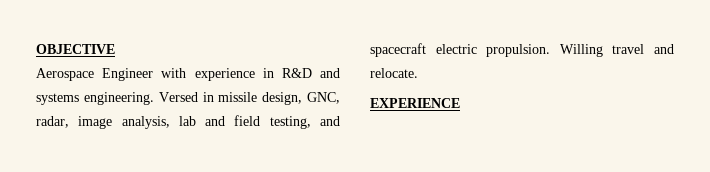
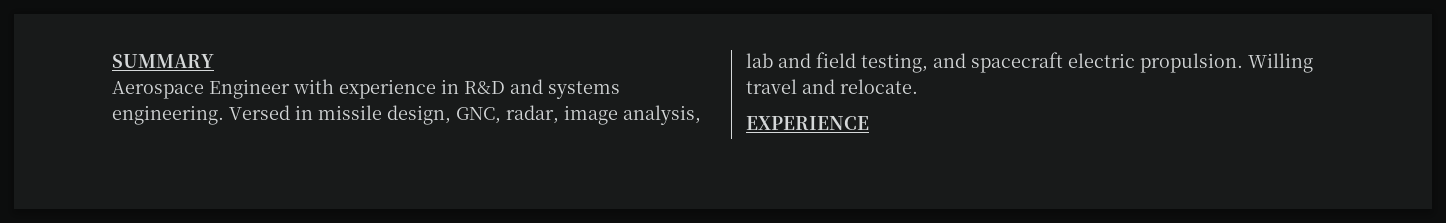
- OBJECTIVE
+ SUMMARY

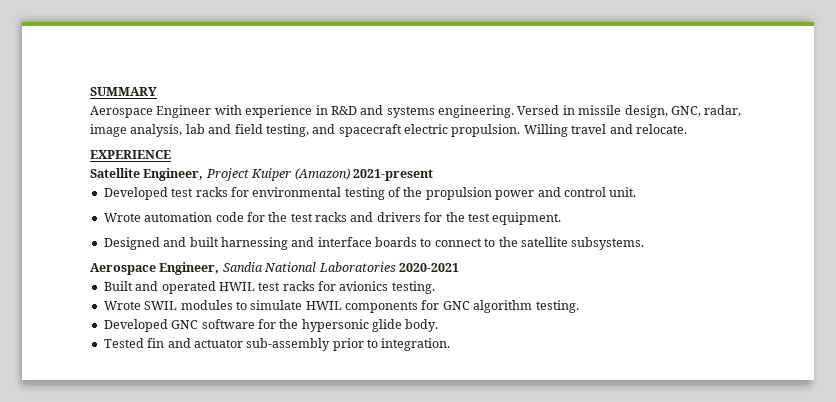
+ Satellite Engineer, Project Kuiper (Amazon) 2021-present
+ Developed test racks for environmental testing of the propulsion power and control unit.
+ Wrote automation code for the test racks and drivers for the test equipment.
+ Designed and built harnessing and interface boards to connect to the satellite subsystems.
+ Aerospace Engineer, Sandia National Laboratories 2020-2021
+ Built and operated HWIL test racks for avionics testing.
+ Wrote SWIL modules to simulate HWIL components for GNC algorithm testing.
+ Developed GNC software for the hypersonic glide body.
+ Tested fin and actuator sub-assembly prior to integration.

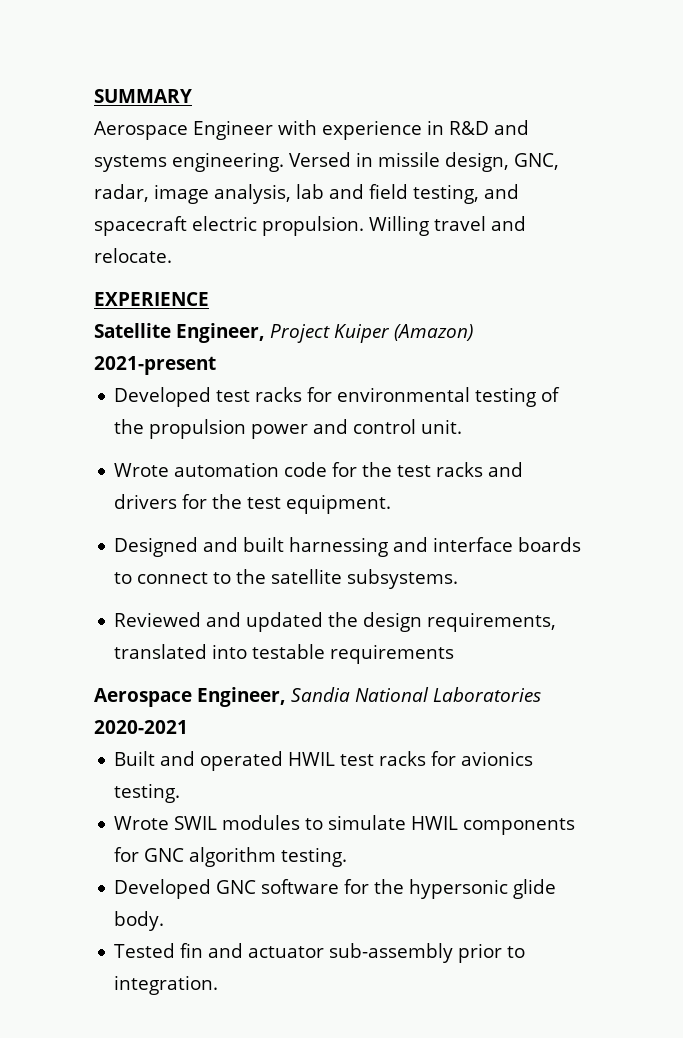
+ Reviewed and updated the design requirements, translated into testable requirements

